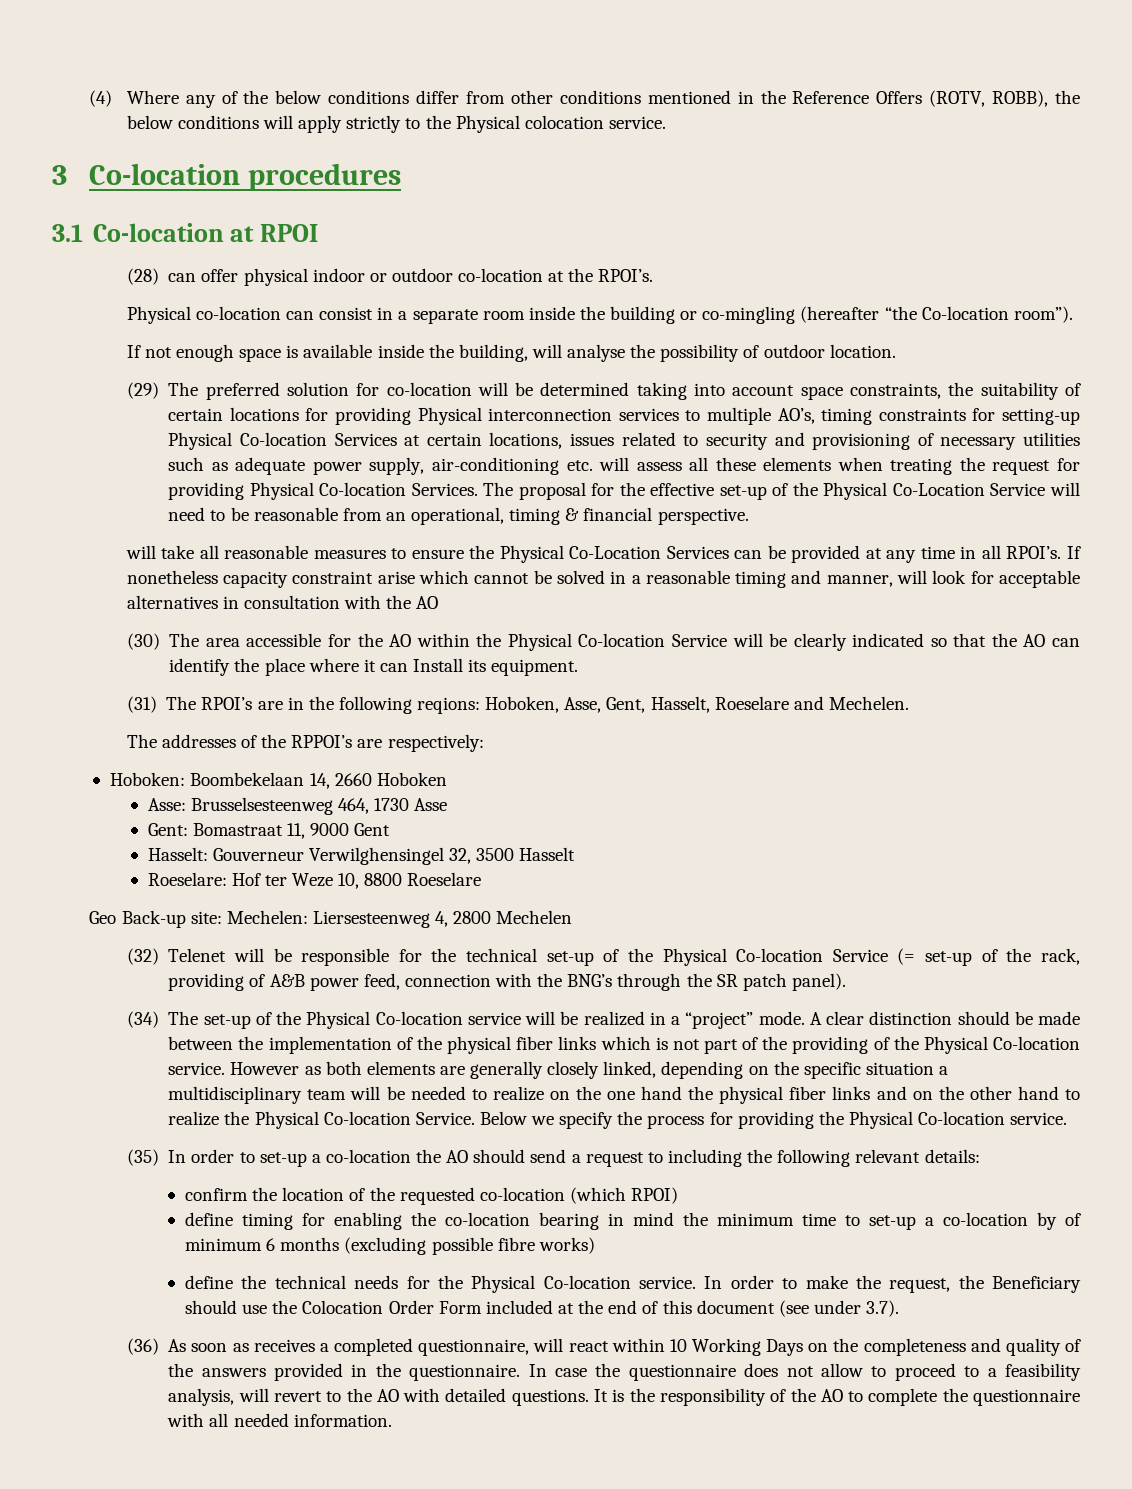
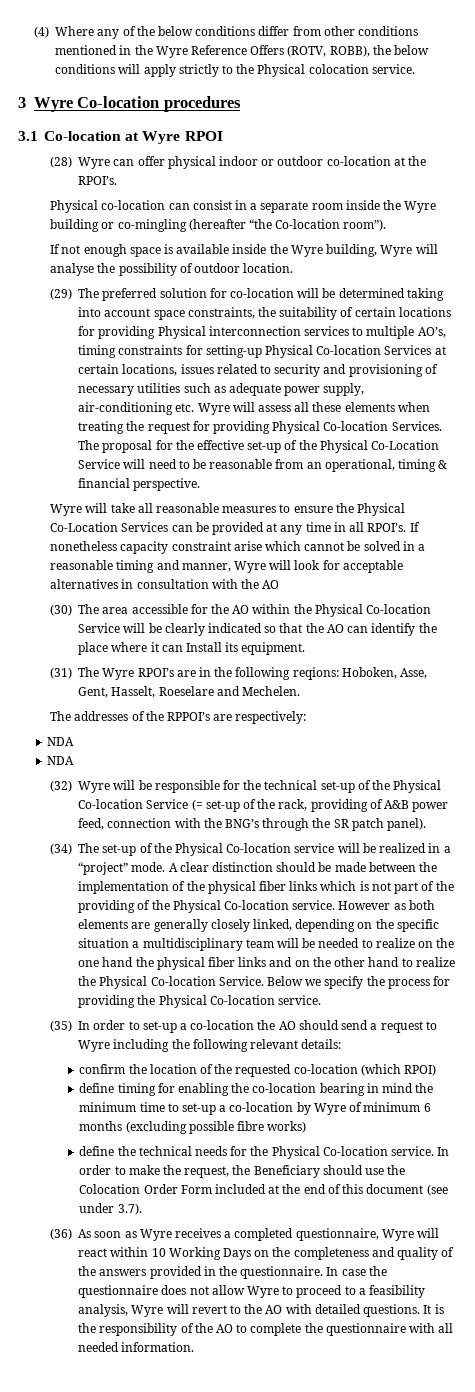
- (4) Where any of the below conditions differ from other conditions mentioned in the Reference Offers (ROTV, ROBB), the below conditions will apply strictly to the Physical colocation service.
+ (4) Where any of the below conditions differ from other conditions mentioned in the Wyre Reference Offers (ROTV, ROBB), the below conditions will apply strictly to the Physical colocation service.
- 3 Co-location procedures
+ 3 Wyre Co-location procedures
- 3.1 Co-location at RPOI
+ 3.1 Co-location at Wyre RPOI
- (28) can offer physical indoor or outdoor co-location at the RPOI’s.
+ (28) Wyre can offer physical indoor or outdoor co-location at the RPOI’s.
- Physical co-location can consist in a separate room inside the building or co-mingling (hereafter “the Co-location room”).
+ Physical co-location can consist in a separate room inside the Wyre building or co-mingling (hereafter “the Co-location room”).
- If not enough space is available inside the building, will analyse the possibility of outdoor location.
+ If not enough space is available inside the Wyre building, Wyre will analyse the possibility of outdoor location.
- (29) The preferred solution for co-location will be determined taking into account space constraints, the suitability of certain locations for providing Physical interconnection services to multiple AO’s, timing constraints for setting-up Physical Co-location Services at certain locations, issues related to security and provisioning of necessary utilities such as adequate power supply, air-conditioning etc. will assess all these elements when treating the request for providing Physical Co-location Services.
+ (29) The preferred solution for co-location will be determined taking into account space constraints, the suitability of certain locations for providing Physical interconnection services to multiple AO’s, timing constraints for setting-up Physical Co-location Services at certain locations, issues related to security and provisioning of necessary utilities such as adequate power supply, air-conditioning etc. Wyre will assess all these elements when treating the request for providing Physical Co-location Services.
- will take all reasonable measures to ensure the Physical Co-Location Services can be provided at any time in all RPOI’s.
+ Wyre will take all reasonable measures to ensure the Physical Co-Location Services can be provided at any time in all RPOI’s.
- If nonetheless capacity constraint arise which cannot be solved in a reasonable timing and manner, will look for acceptable alternatives in consultation with the AO
+ If nonetheless capacity constraint arise which cannot be solved in a reasonable timing and manner, Wyre will look for acceptable alternatives in consultation with the AO
- (31) The RPOI’s are in the following reqions: Hoboken, Asse, Gent, Hasselt, Roeselare and Mechelen.
+ (31) The Wyre RPOI’s are in the following reqions: Hoboken, Asse, Gent, Hasselt, Roeselare and Mechelen.
  The addresses of the RPPOI’s are respectively:
- Hoboken: Boombekelaan 14, 2660 Hoboken
- Asse: Brusselsesteenweg 464, 1730 Asse
- Gent: Bomastraat 11, 9000 Gent
- Hasselt: Gouverneur Verwilghensingel 32, 3500 Hasselt
- Roeselare: Hof ter Weze 10, 8800 Roeselare
- Geo Back-up site: Mechelen: Liersesteenweg 4, 2800 Mechelen
+ NDA
+ NDA
- (32) Telenet will be responsible for the technical set-up of the Physical Co-location Service (= set-up of the rack, providing of A&B power feed, connection with the BNG’s through the SR patch panel).
+ (32) Wyre will be responsible for the technical set-up of the Physical Co-location Service (= set-up of the rack, providing of A&B power feed, connection with the BNG’s through the SR patch panel).
- (35) In order to set-up a co-location the AO should send a request to including the following relevant details:
+ (35) In order to set-up a co-location the AO should send a request to Wyre including the following relevant details:
- define timing for enabling the co-location bearing in mind the minimum time to set-up a co-location by of minimum 6 months (excluding possible fibre works)
+ define timing for enabling the co-location bearing in mind the minimum time to set-up a co-location by Wyre of minimum 6 months (excluding possible fibre works)
- (36) As soon as receives a completed questionnaire, will react within 10 Working Days on the completeness and quality of the answers provided in the questionnaire.
+ (36) As soon as Wyre receives a completed questionnaire, Wyre will react within 10 Working Days on the completeness and quality of the answers provided in the questionnaire.
- In case the questionnaire does not allow to proceed to a feasibility analysis, will revert to the AO with detailed questions.
+ In case the questionnaire does not allow Wyre to proceed to a feasibility analysis, Wyre will revert to the AO with detailed questions.

